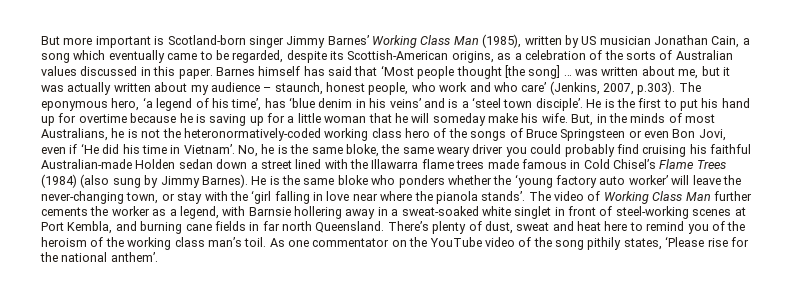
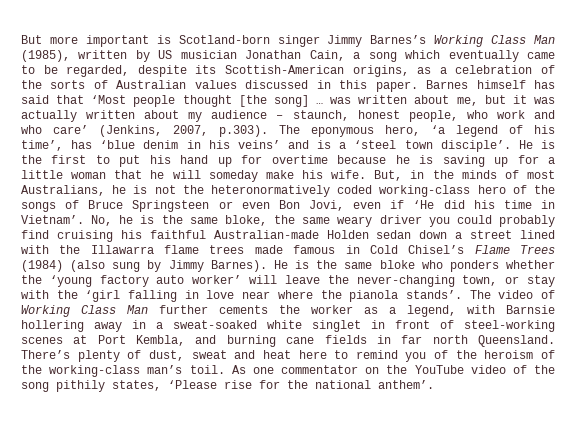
- But more important is Scotland-born singer Jimmy Barnes’ Working Class Man (1985), written by US musician Jonathan Cain, a song which eventually came to be regarded, despite its Scottish-American origins, as a celebration of the sorts of Australian values discussed in this paper.
+ But more important is Scotland-born singer Jimmy Barnes’s Working Class Man (1985), written by US musician Jonathan Cain, a song which eventually came to be regarded, despite its Scottish-American origins, as a celebration of the sorts of Australian values discussed in this paper.
- But, in the minds of most Australians, he is not the heteronormatively-coded working class hero of the songs of Bruce Springsteen or even Bon Jovi, even if ‘He did his time in Vietnam’.
+ But, in the minds of most Australians, he is not the heteronormatively coded working-class hero of the songs of Bruce Springsteen or even Bon Jovi, even if ‘He did his time in Vietnam’.
- There’s plenty of dust, sweat and heat here to remind you of the heroism of the working class man’s toil.
+ There’s plenty of dust, sweat and heat here to remind you of the heroism of the working-class man’s toil.

